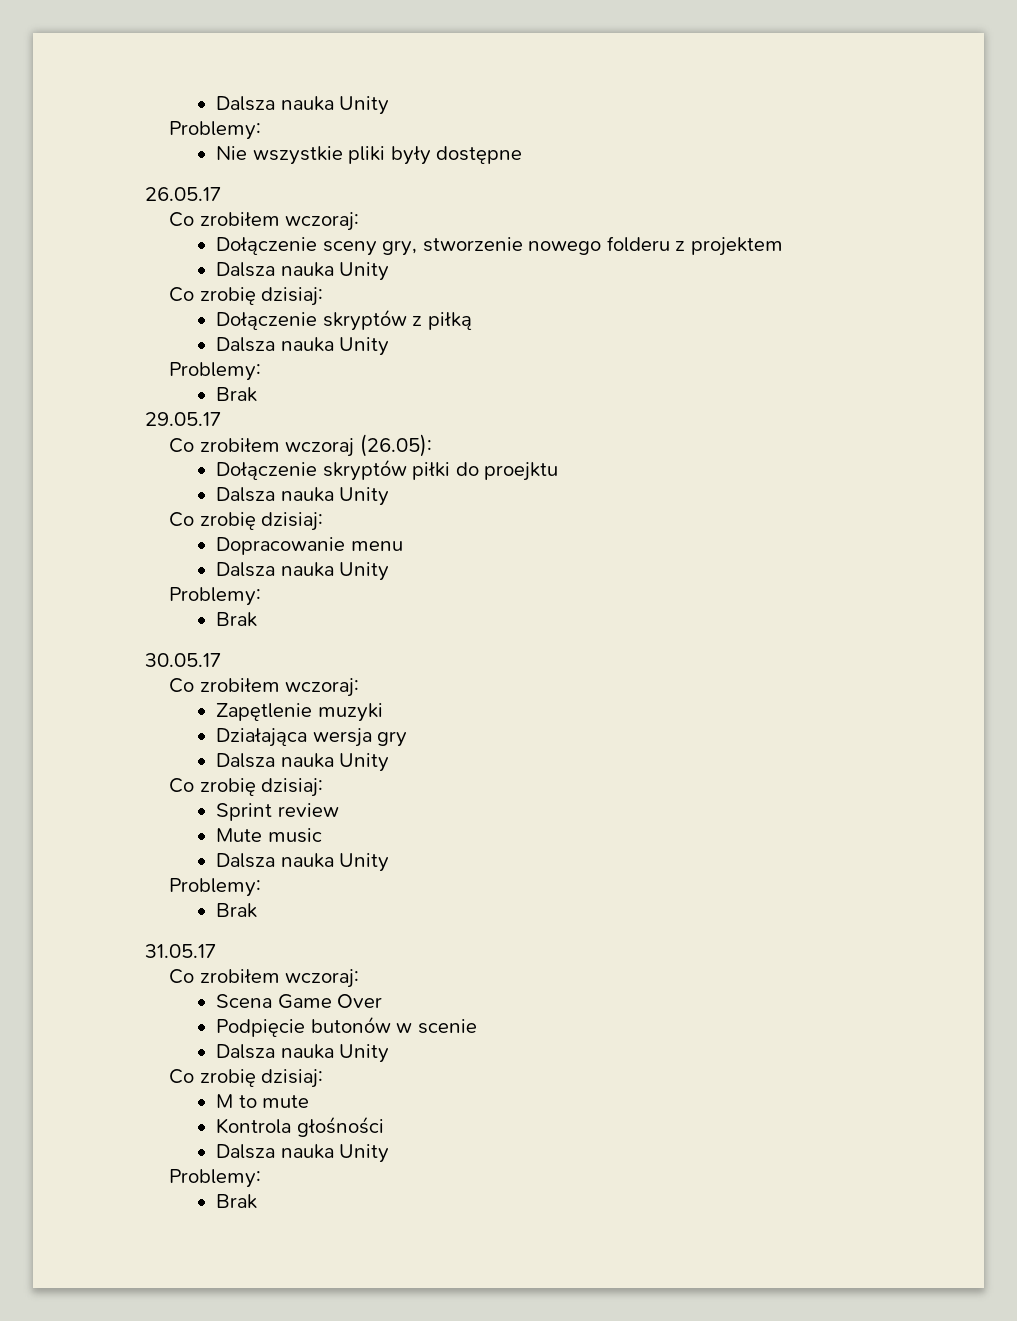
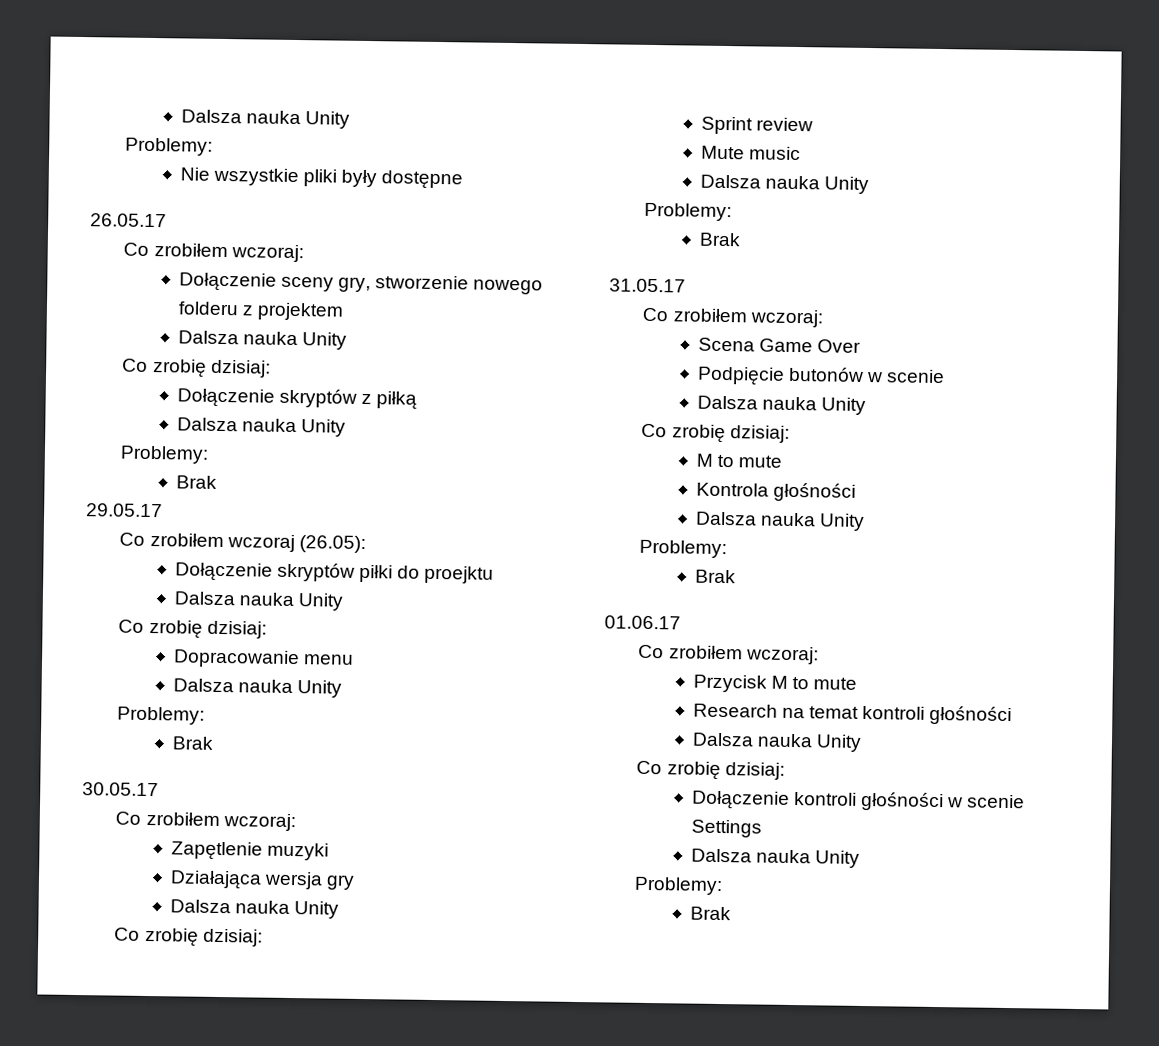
+ 01.06.17
+ Co zrobiłem wczoraj:
+ Przycisk M to mute
+ Research na temat kontroli głośności
+ Dalsza nauka Unity
+ Co zrobię dzisiaj:
+ Dołączenie kontroli głośności w scenie Settings
+ Dalsza nauka Unity
+ Problemy:
+ Brak

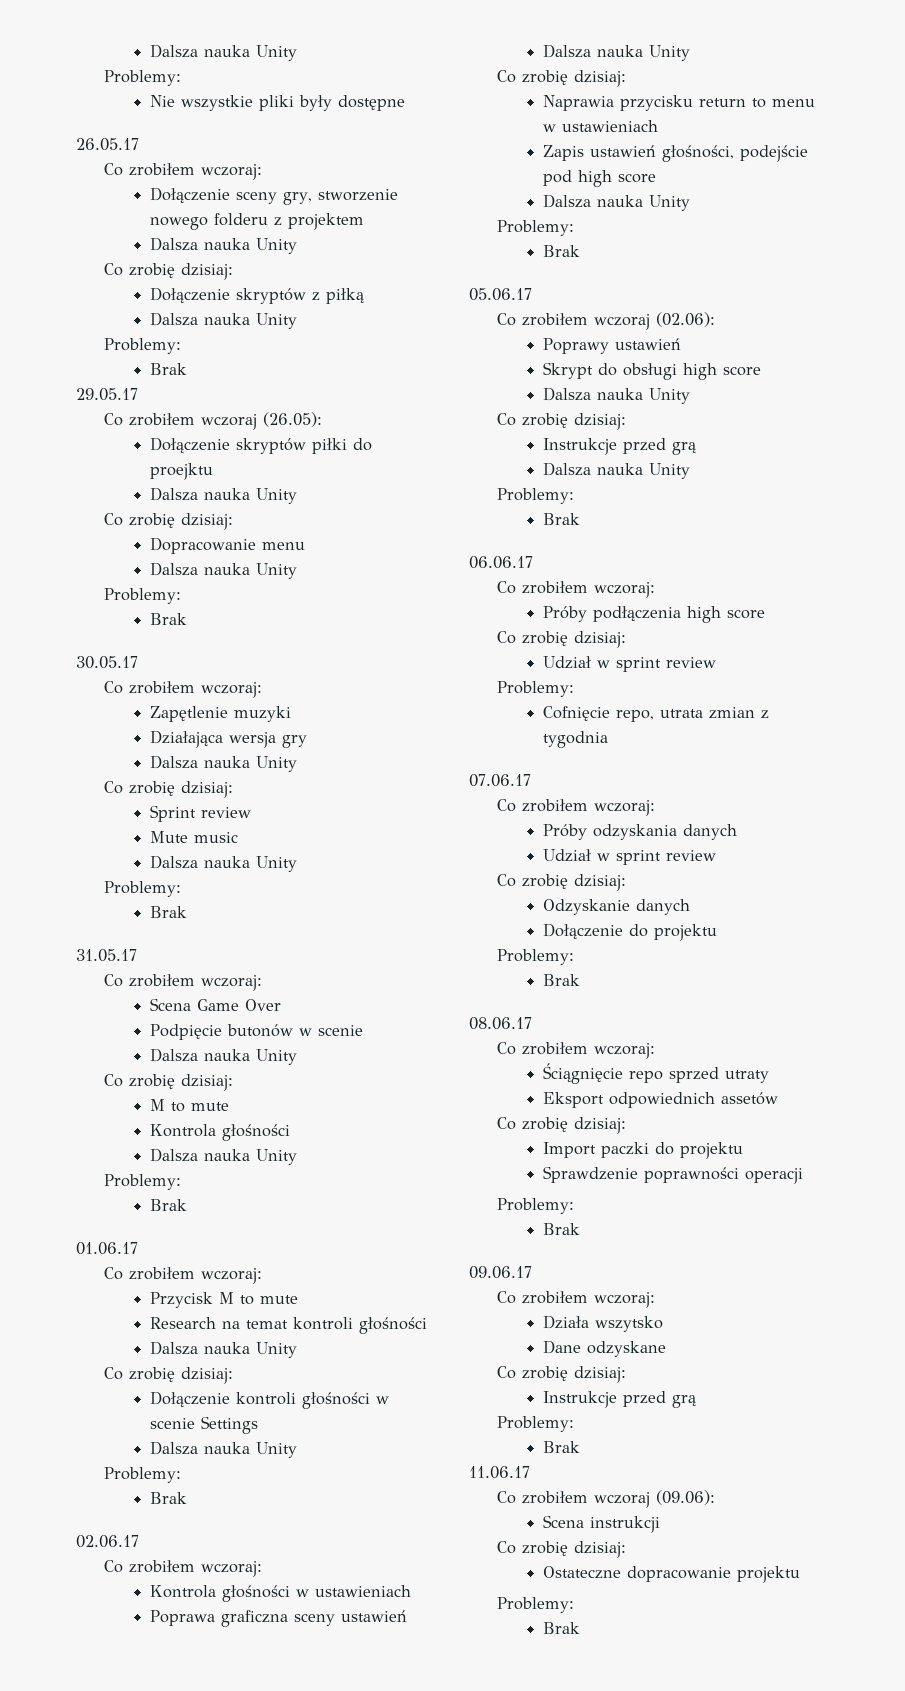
+ 02.06.17
+ Co zrobiłem wczoraj:
+ Kontrola głośności w ustawieniach
+ Poprawa graficzna sceny ustawień
+ Dalsza nauka Unity
+ Co zrobię dzisiaj:
+ Naprawia przycisku return to menu w ustawieniach
+ Zapis ustawień głośności, podejście pod high score
+ Dalsza nauka Unity
+ Problemy:
+ Brak
+ 05.06.17
+ Co zrobiłem wczoraj (02.06):
+ Poprawy ustawień
+ Skrypt do obsługi high score
+ Dalsza nauka Unity
+ Co zrobię dzisiaj:
+ Instrukcje przed grą
+ Dalsza nauka Unity
+ Problemy:
+ Brak
+ 06.06.17
+ Co zrobiłem wczoraj:
+ Próby podłączenia high score
+ Co zrobię dzisiaj:
+ Udział w sprint review
+ Problemy:
+ Cofnięcie repo, utrata zmian z tygodnia
+ 07.06.17
+ Co zrobiłem wczoraj:
+ Próby odzyskania danych
+ Udział w sprint review
+ Co zrobię dzisiaj:
+ Odzyskanie danych
+ Dołączenie do projektu
+ Problemy:
+ Brak
+ 08.06.17
+ Co zrobiłem wczoraj:
+ Ściągnięcie repo sprzed utraty
+ Eksport odpowiednich assetów
+ Co zrobię dzisiaj:
+ Import paczki do projektu
+ Sprawdzenie poprawności operacji
+ Problemy:
+ Brak
+ 09.06.17
+ Co zrobiłem wczoraj:
+ Działa wszytsko
+ Dane odzyskane
+ Co zrobię dzisiaj:
+ Instrukcje przed grą
+ Problemy:
+ Brak
+ 11.06.17
+ Co zrobiłem wczoraj (09.06):
+ Scena instrukcji
+ Co zrobię dzisiaj:
+ Ostateczne dopracowanie projektu
+ Problemy:
+ Brak

